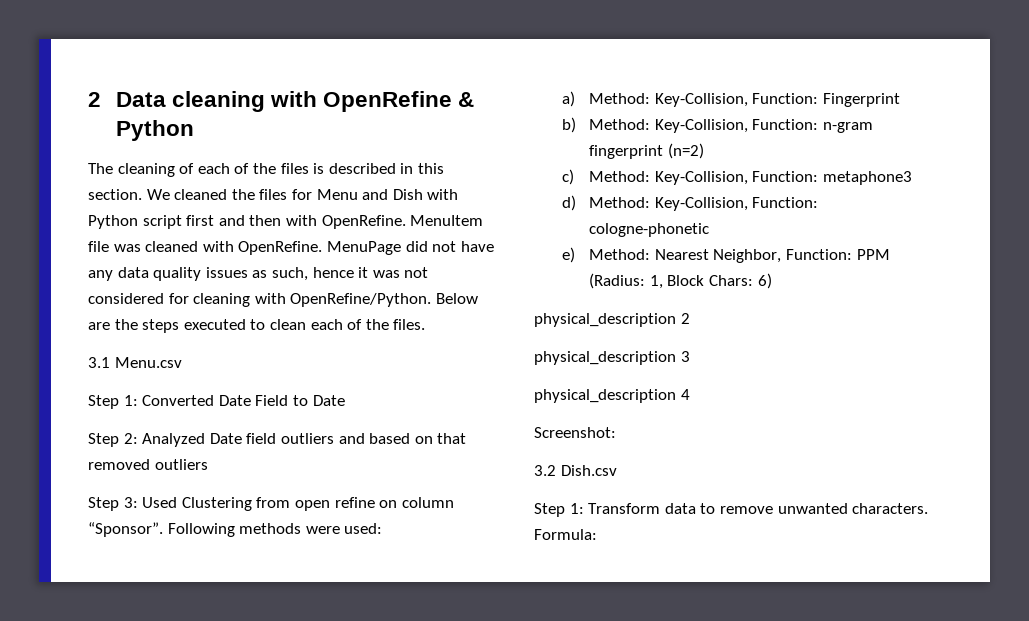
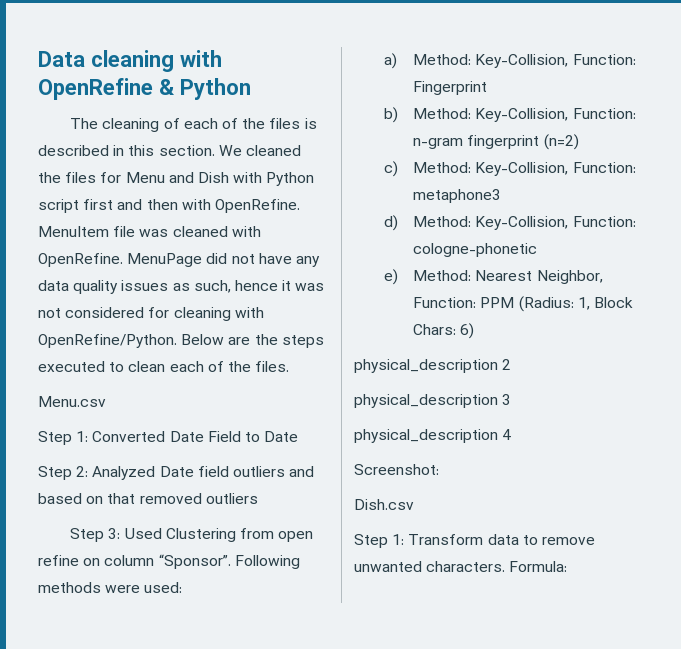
- 2 Data cleaning with OpenRefine & Python
+ Data cleaning with OpenRefine & Python
- 3.1 Menu.csv
+ Menu.csv
- 3.2 Dish.csv
+ Dish.csv

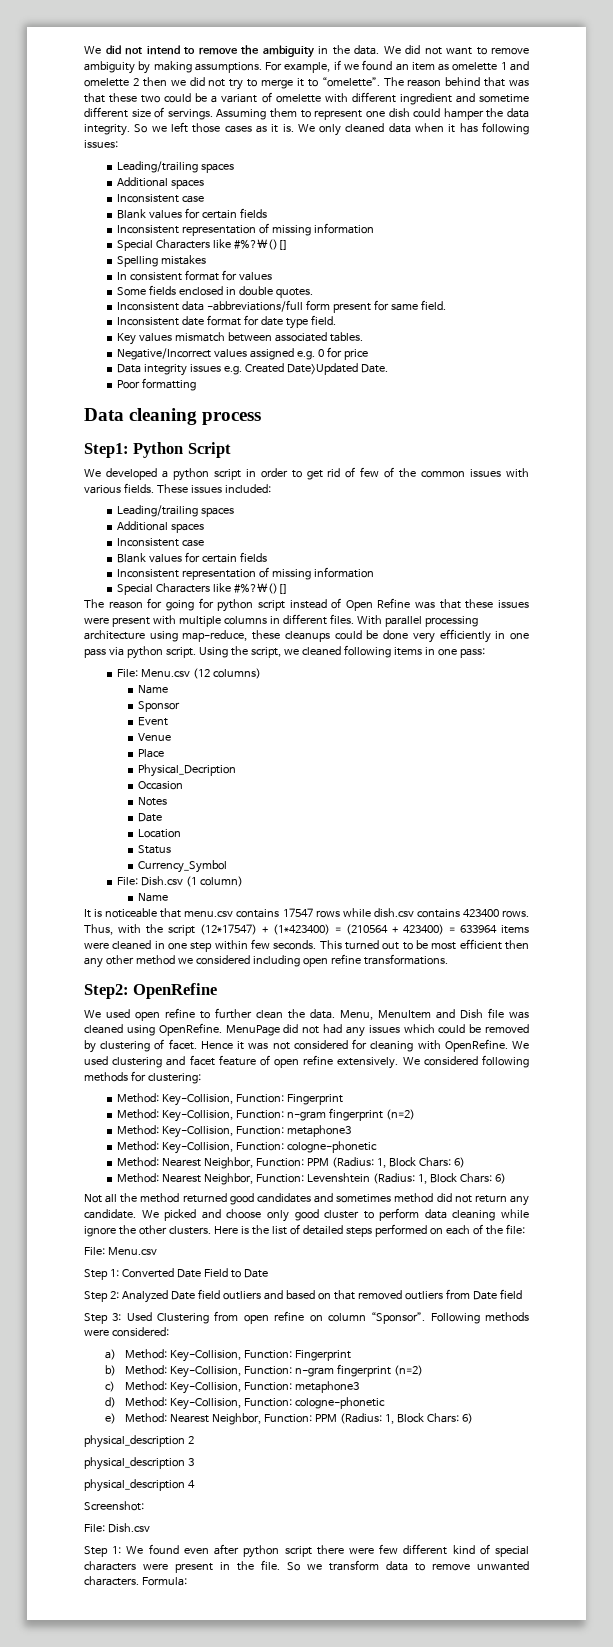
- Data cleaning with OpenRefine & Python
- The cleaning of each of the files is described in this section. We cleaned the files for Menu and Dish with Python script first and then with OpenRefine. MenuItem file was cleaned with OpenRefine.
+ We did not intend to remove the ambiguity in the data. We did not want to remove ambiguity by making assumptions. For example, if we found an item as omelette 1 and omelette 2 then we did not try to merge it to “omelette”. The reason behind that was that these two could be a variant of omelette with different ingredient and sometime different size of servings. Assuming them to represent one dish could hamper the data integrity. So we left those cases as it is. We only cleaned data when it has following issues:
+ Leading/trailing spaces
+ Additional spaces
+ Inconsistent case
+ Blank values for certain fields
+ Inconsistent representation of missing information
+ Special Characters like #%?\()[]
+ Spelling mistakes
+ In consistent format for values
+ Some fields enclosed in double quotes.
+ Inconsistent data -abbreviations/full form present for same field.
+ Inconsistent date format for date type field.
+ Key values mismatch between associated tables.
+ Negative/Incorrect values assigned e.g. 0 for price
+ Data integrity issues e.g. Created Date>Updated Date.
+ Poor formatting
+ Data cleaning process
+ Step1: Python Script
+ We developed a python script in order to get rid of few of the common issues with various fields. These issues included:
+ Leading/trailing spaces
+ Additional spaces
+ Inconsistent case
+ Blank values for certain fields
+ Inconsistent representation of missing information
+ Special Characters like #%?\()[]
+ The reason for going for python script instead of Open Refine was that these issues were present with multiple columns in different files. With parallel processing architecture using map-reduce, these cleanups could be done very efficiently in one pass via python script. Using the script, we cleaned following items in one pass:
+ File: Menu.csv (12 columns)
+ Name
+ Sponsor
+ Event
+ Venue
+ Place
+ Physical_Decription
+ Occasion
+ Notes
+ Date
+ Location
+ Status
+ Currency_Symbol
+ File: Dish.csv (1 column)
+ Name
+ It is noticeable that menu.csv contains 17547 rows while dish.csv contains 423400 rows. Thus, with the script (12*17547) + (1*423400) = (210564 + 423400) = 633964 items were cleaned in one step within few seconds. This turned out to be most efficient then any other method we considered including open refine transformations.
+ Step2: OpenRefine
+ We used open refine to further clean the data. Menu, MenuItem and Dish file was cleaned using OpenRefine.
- MenuPage did not have any data quality issues as such, hence it was not considered for cleaning with OpenRefine/Python. Below are the steps executed to clean each of the files.
- Menu.csv
+ MenuPage did not had any issues which could be removed by clustering of facet. Hence it was not considered for cleaning with OpenRefine. We used clustering and facet feature of open refine extensively. We considered following methods for clustering:
+ Method: Key-Collision, Function: Fingerprint
+ Method: Key-Collision, Function: n-gram fingerprint (n=2)
+ Method: Key-Collision, Function: metaphone3
+ Method: Key-Collision, Function: cologne-phonetic
+ Method: Nearest Neighbor, Function: PPM (Radius: 1, Block Chars: 6)
+ Method: Nearest Neighbor, Function: Levenshtein (Radius: 1, Block Chars: 6)
+ Not all the method returned good candidates and sometimes method did not return any candidate. We picked and choose only good cluster to perform data cleaning while ignore the other clusters. Here is the list of detailed steps performed on each of the file:
+ File: Menu.csv
- Step 2: Analyzed Date field outliers and based on that removed outliers
+ Step 2: Analyzed Date field outliers and based on that removed outliers from Date field
- Following methods were used:
+ Following methods were considered:
  Screenshot:
- Dish.csv
+ File: Dish.csv
- Step 1: Transform data to remove unwanted characters.
+ Step 1: We found even after python script there were few different kind of special characters were present in the file. So we transform data to remove unwanted characters.

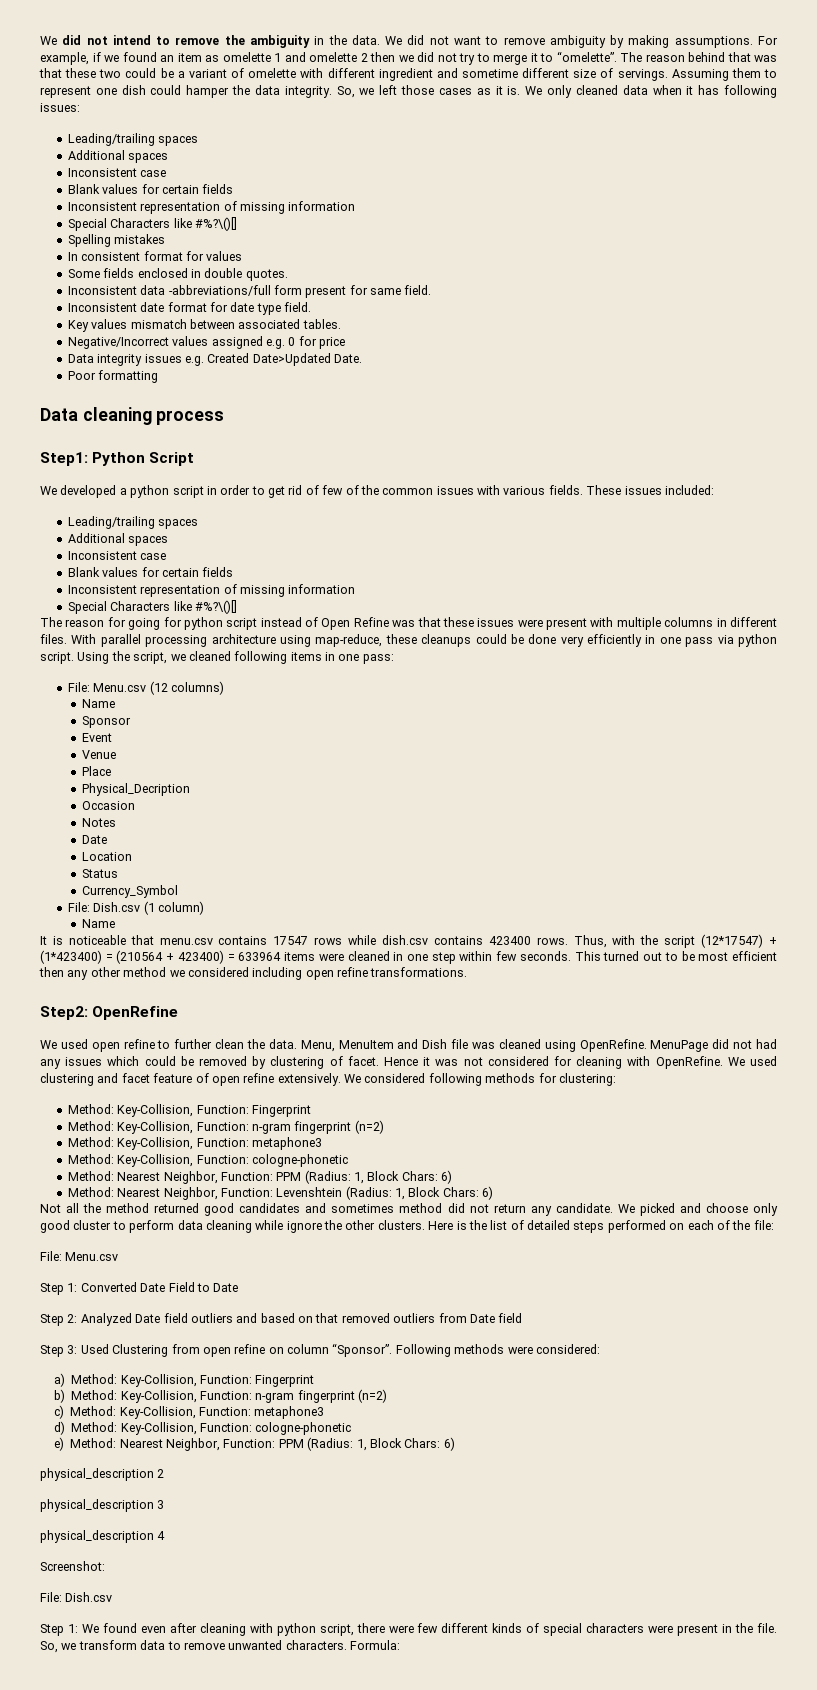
- So we left those cases as it is.
+ So, we left those cases as it is.
- Step 1: We found even after python script there were few different kind of special characters were present in the file.
+ Step 1: We found even after cleaning with python script, there were few different kinds of special characters were present in the file.
- So we transform data to remove unwanted characters.
+ So, we transform data to remove unwanted characters.

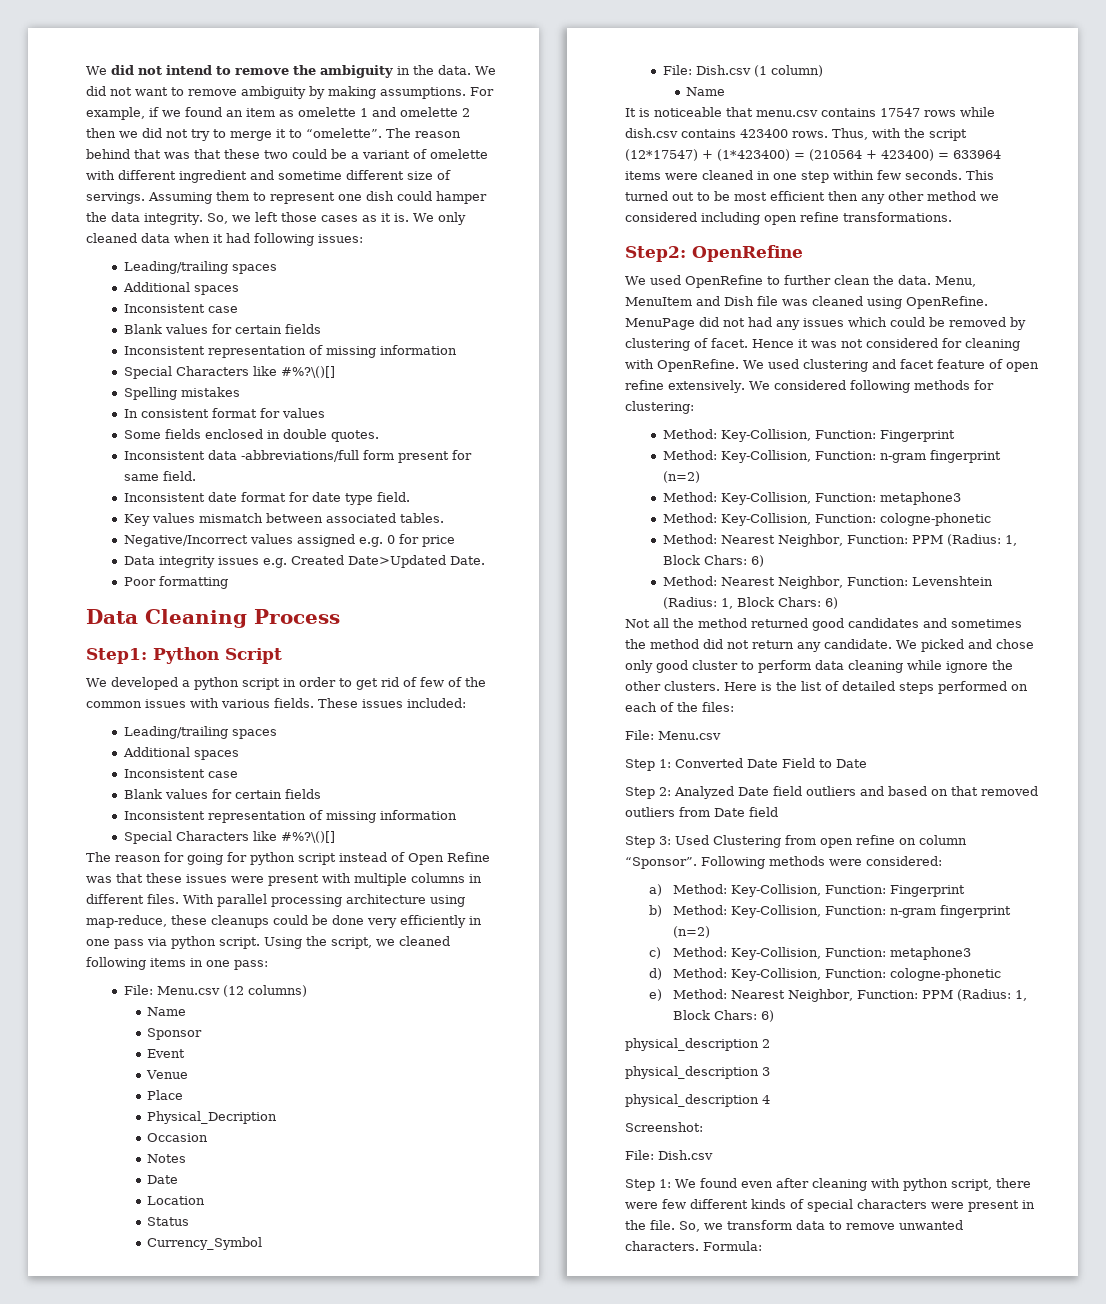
- We only cleaned data when it has following issues:
+ We only cleaned data when it had following issues:
- Data cleaning process
+ Data Cleaning Process
- We used open refine to further clean the data.
+ We used OpenRefine to further clean the data.
- Not all the method returned good candidates and sometimes method did not return any candidate.
+ Not all the method returned good candidates and sometimes the method did not return any candidate.
- We picked and choose only good cluster to perform data cleaning while ignore the other clusters.
+ We picked and chose only good cluster to perform data cleaning while ignore the other clusters.
- Here is the list of detailed steps performed on each of the file:
+ Here is the list of detailed steps performed on each of the files:

